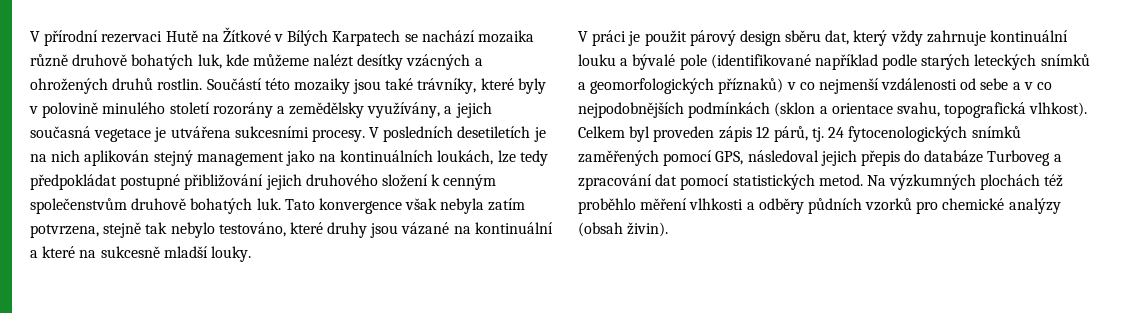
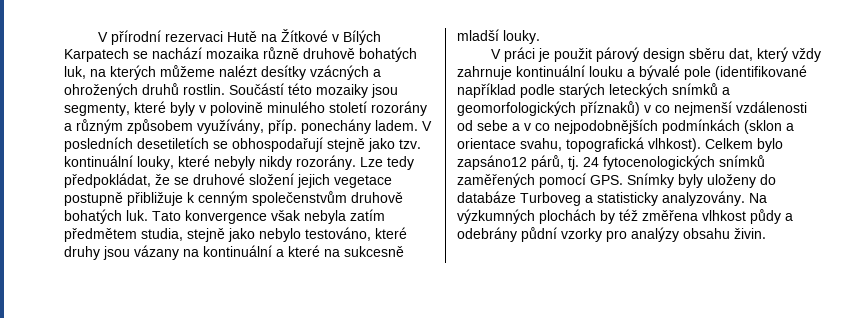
- V přírodní rezervaci Hutě na Žítkové v Bílých Karpatech se nachází mozaika různě druhově bohatých luk, kde můžeme nalézt desítky vzácných a ohrožených druhů rostlin.
+ V přírodní rezervaci Hutě na Žítkové v Bílých Karpatech se nachází mozaika různě druhově bohatých luk, na kterých můžeme nalézt desítky vzácných a ohrožených druhů rostlin.
- Součástí této mozaiky jsou také trávníky, které byly v polovině minulého století rozorány a zemědělsky využívány, a jejich současná vegetace je utvářena sukcesními procesy. V posledních desetiletích je na nich aplikován stejný management jako na kontinuálních loukách, lze tedy předpokládat postupné přibližování jejich druhového složení k cenným společenstvům druhově bohatých luk.
+ Součástí této mozaiky jsou segmenty, které byly v polovině minulého století rozorány a různým způsobem využívány, příp. ponechány ladem. V posledních desetiletích se obhospodařují stejně jako tzv. kontinuální louky, které nebyly nikdy rozorány. Lze tedy předpokládat, že se druhové složení jejich vegetace postupně přibližuje k cenným společenstvům druhově bohatých luk.
- Tato konvergence však nebyla zatím potvrzena, stejně tak nebylo testováno, které druhy jsou vázané na kontinuální a které na sukcesně mladší louky.
+ Tato konvergence však nebyla zatím předmětem studia, stejně jako nebylo testováno, které druhy jsou vázany na kontinuální a které na sukcesně mladší louky.
- Celkem byl proveden zápis 12 párů, tj.
+ Celkem bylo zapsáno12 párů, tj.
- 24 fytocenologických snímků zaměřených pomocí GPS, následoval jejich přepis do databáze Turboveg a zpracování dat pomocí statistických metod. Na výzkumných plochách též proběhlo měření vlhkosti a odběry půdních vzorků pro chemické analýzy (obsah živin).
+ 24 fytocenologických snímků zaměřených pomocí GPS. Snímky byly uloženy do databáze Turboveg a statisticky analyzovány. Na výzkumných plochách by též změřena vlhkost půdy a odebrány půdní vzorky pro analýzy obsahu živin.

